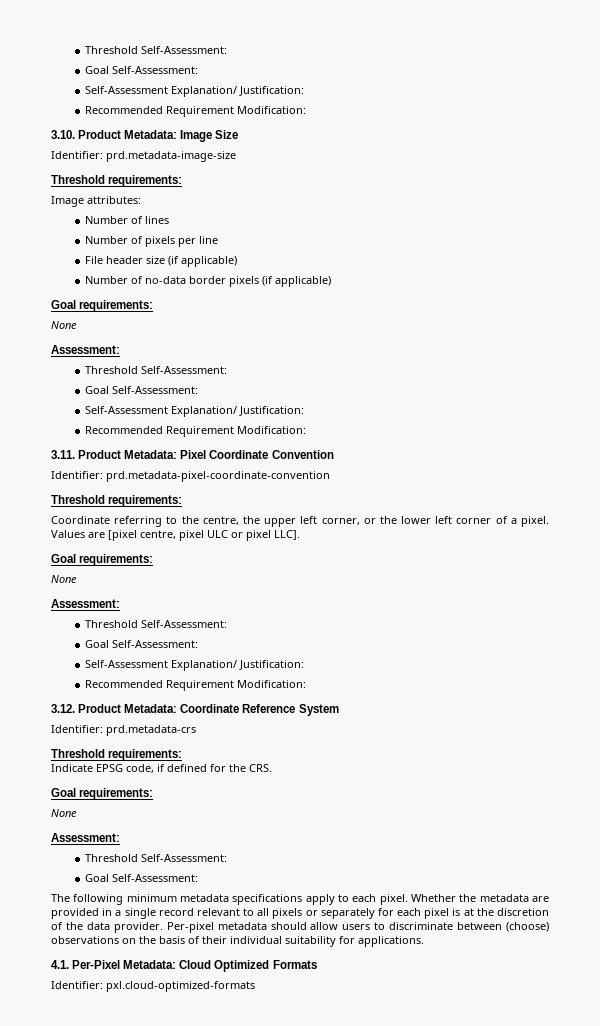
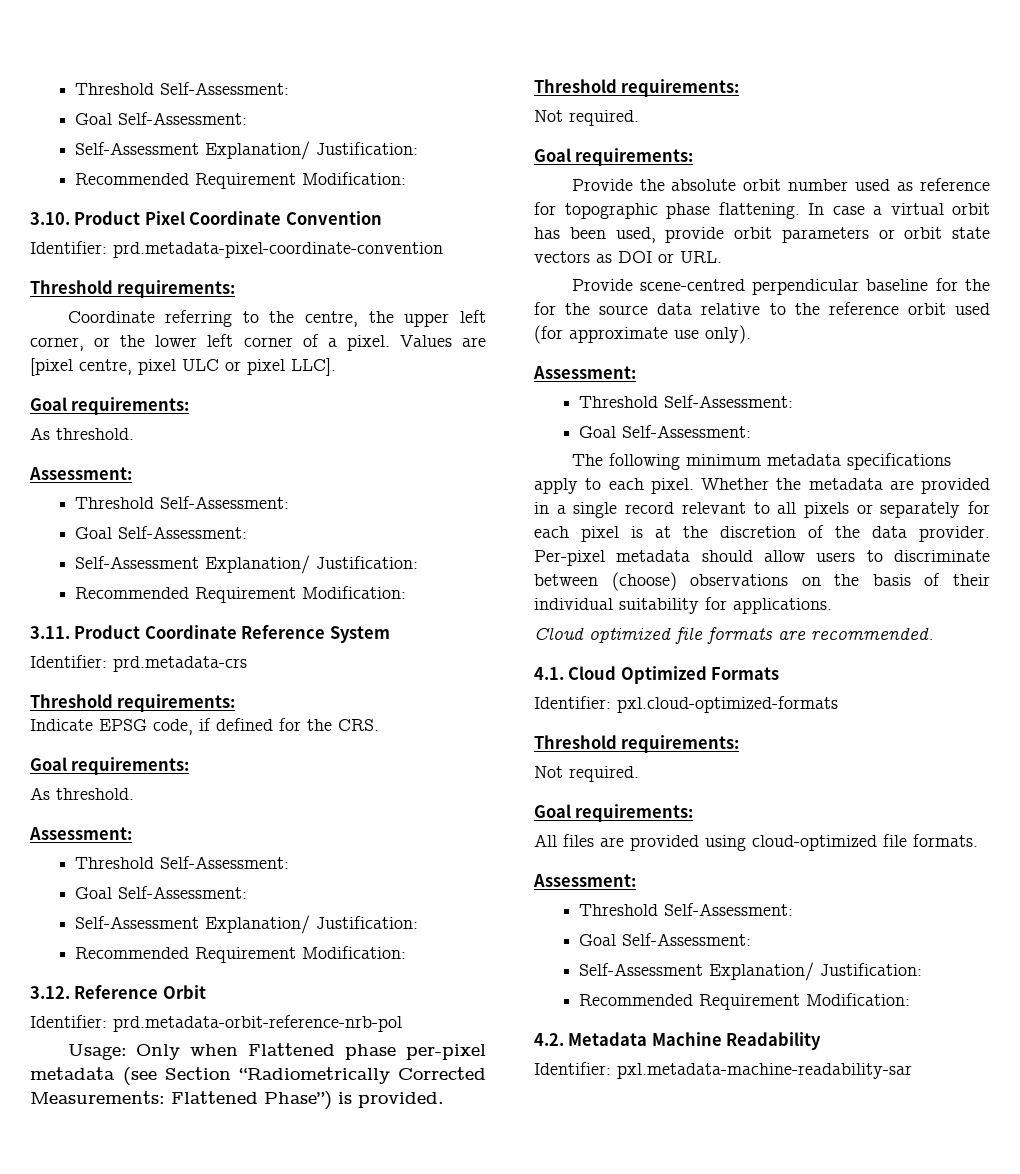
- 3.10. Product Metadata: Image Size
- Identifier: prd.metadata-image-size
- Threshold requirements:
- Image attributes:
- Number of lines
- Number of pixels per line
- File header size (if applicable)
- Number of no-data border pixels (if applicable)
- Goal requirements:
- None
- Assessment:
- Threshold Self-Assessment:
- Goal Self-Assessment:
- Self-Assessment Explanation/ Justification:
- Recommended Requirement Modification:
- 3.11. Product Metadata: Pixel Coordinate Convention
+ 3.10. Product Pixel Coordinate Convention
  Values are [pixel centre, pixel ULC or pixel LLC].
  Goal requirements:
- None
+ As threshold.
- 3.12. Product Metadata: Coordinate Reference System
+ 3.11. Product Coordinate Reference System
  Indicate EPSG code, if defined for the CRS.
  Goal requirements:
- None
+ As threshold.
+ Assessment:
+ Threshold Self-Assessment:
+ Goal Self-Assessment:
+ Self-Assessment Explanation/ Justification:
+ Recommended Requirement Modification:
+ 3.12. Reference Orbit
+ Identifier: prd.metadata-orbit-reference-nrb-pol
+ Usage: Only when Flattened phase per-pixel metadata (see Section “Radiometrically Corrected Measurements: Flattened Phase”) is provided.
+ Threshold requirements:
+ Not required.
+ Goal requirements:
+ Provide the absolute orbit number used as reference for topographic phase flattening. In case a virtual orbit has been used, provide orbit parameters or orbit state vectors as DOI or URL.
+ Provide scene-centred perpendicular baseline for the for the source data relative to the reference orbit used (for approximate use only).
+ Cloud optimized file formats are recommended.
- 4.1. Per-Pixel Metadata: Cloud Optimized Formats
+ 4.1. Cloud Optimized Formats
  Identifier: pxl.cloud-optimized-formats
+ Threshold requirements:
+ Not required.
+ Goal requirements:
+ All files are provided using cloud-optimized file formats.
+ Assessment:
+ Threshold Self-Assessment:
+ Goal Self-Assessment:
+ Self-Assessment Explanation/ Justification:
+ Recommended Requirement Modification:
+ 4.2. Metadata Machine Readability
+ Identifier: pxl.metadata-machine-readability-sar

